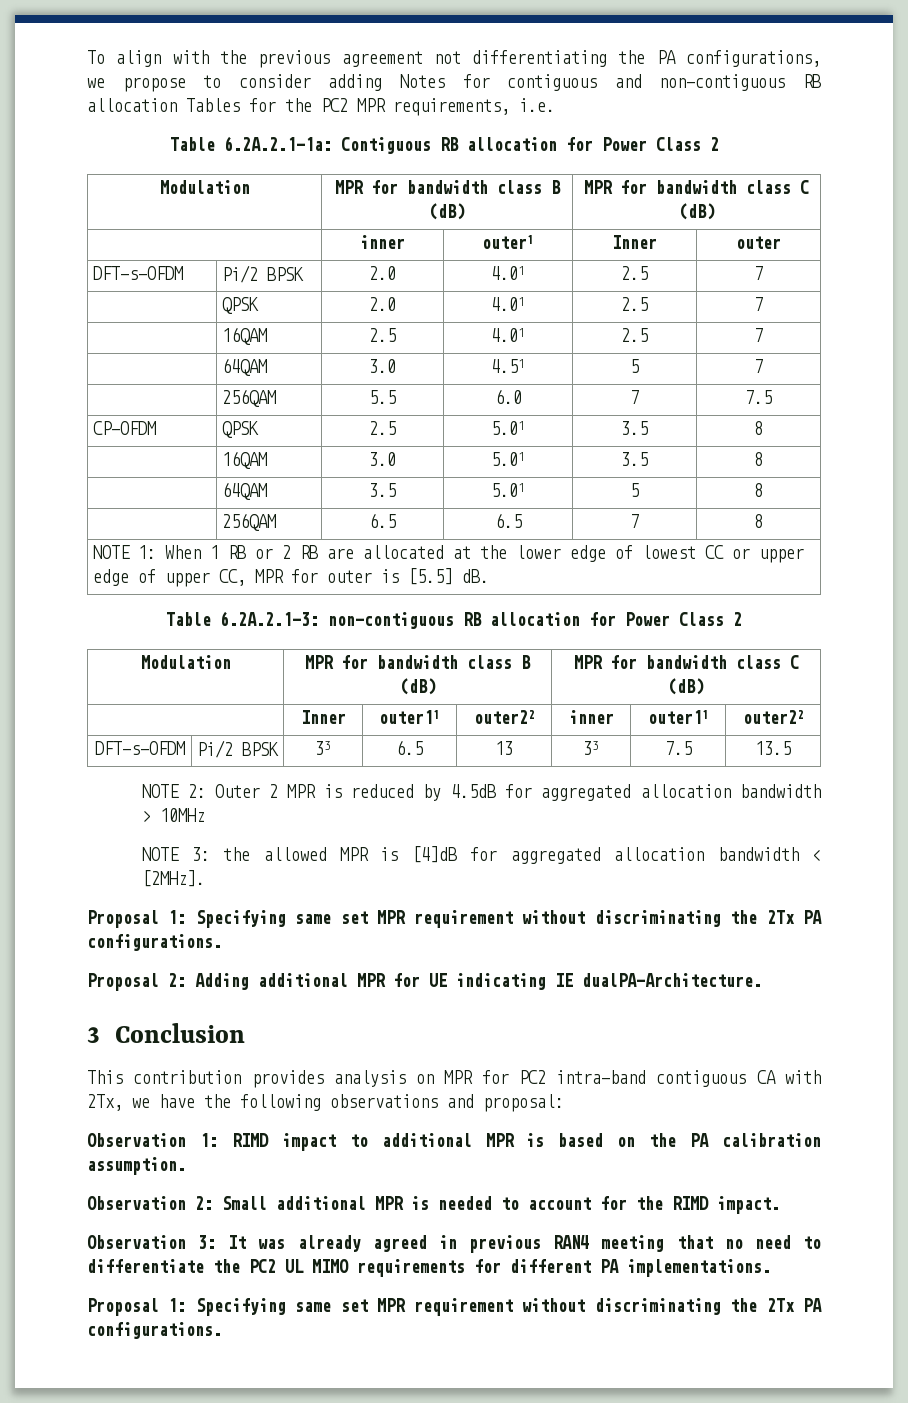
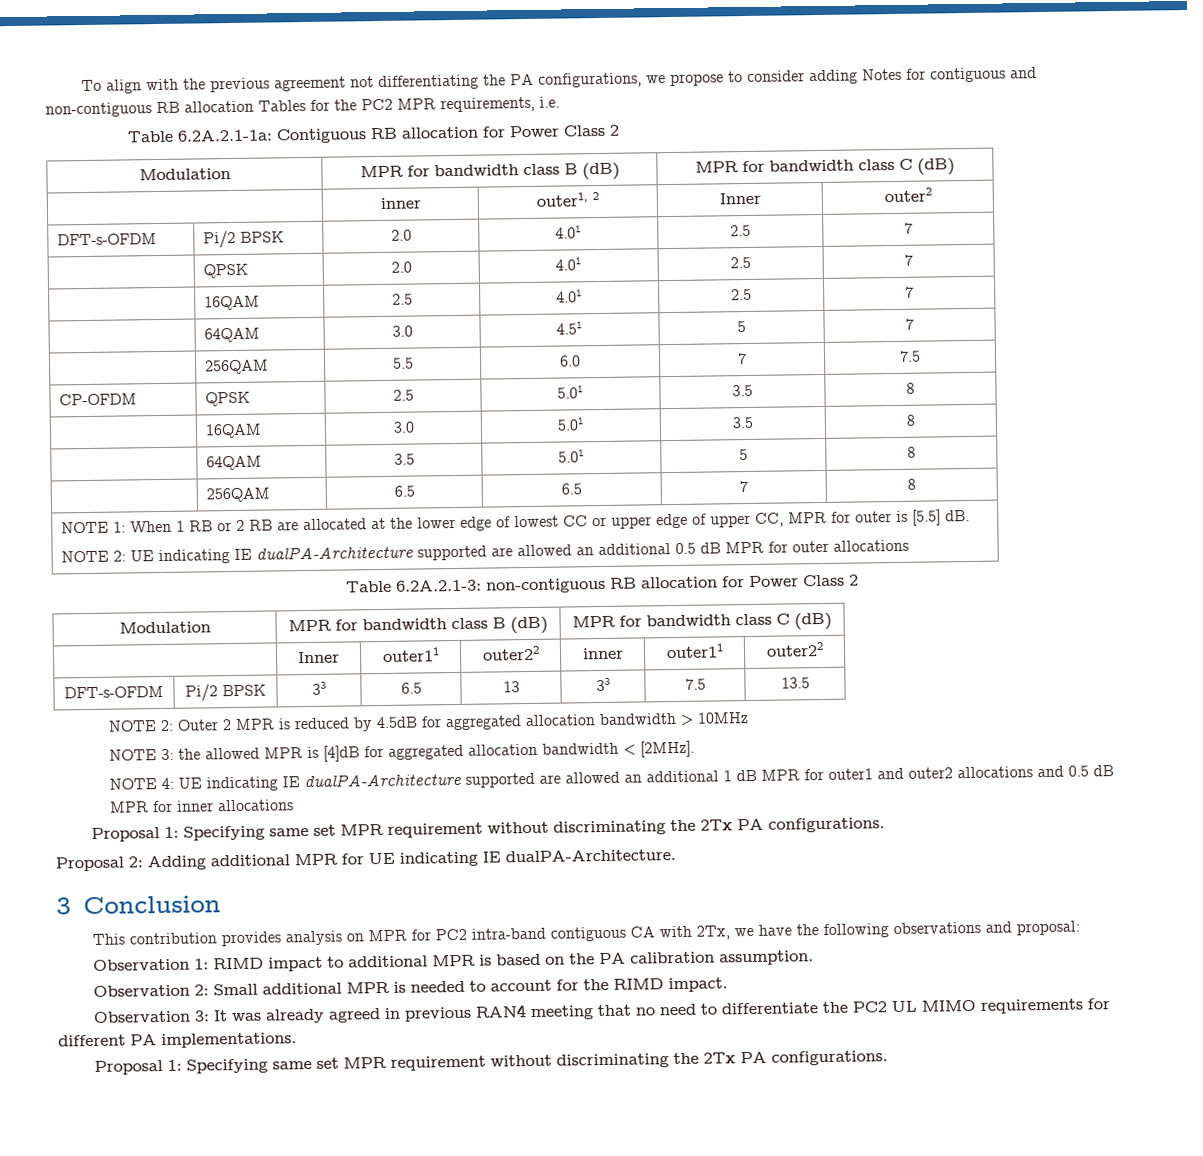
- | inner | outer1 | Inner | outer
+ | inner | outer1, 2 | Inner | outer2
+ NOTE 2: UE indicating IE dualPA-Architecture supported are allowed an additional 0.5 dB MPR for outer allocations
+ NOTE 4: UE indicating IE dualPA-Architecture supported are allowed an additional 1 dB MPR for outer1 and outer2 allocations and 0.5 dB MPR for inner allocations

